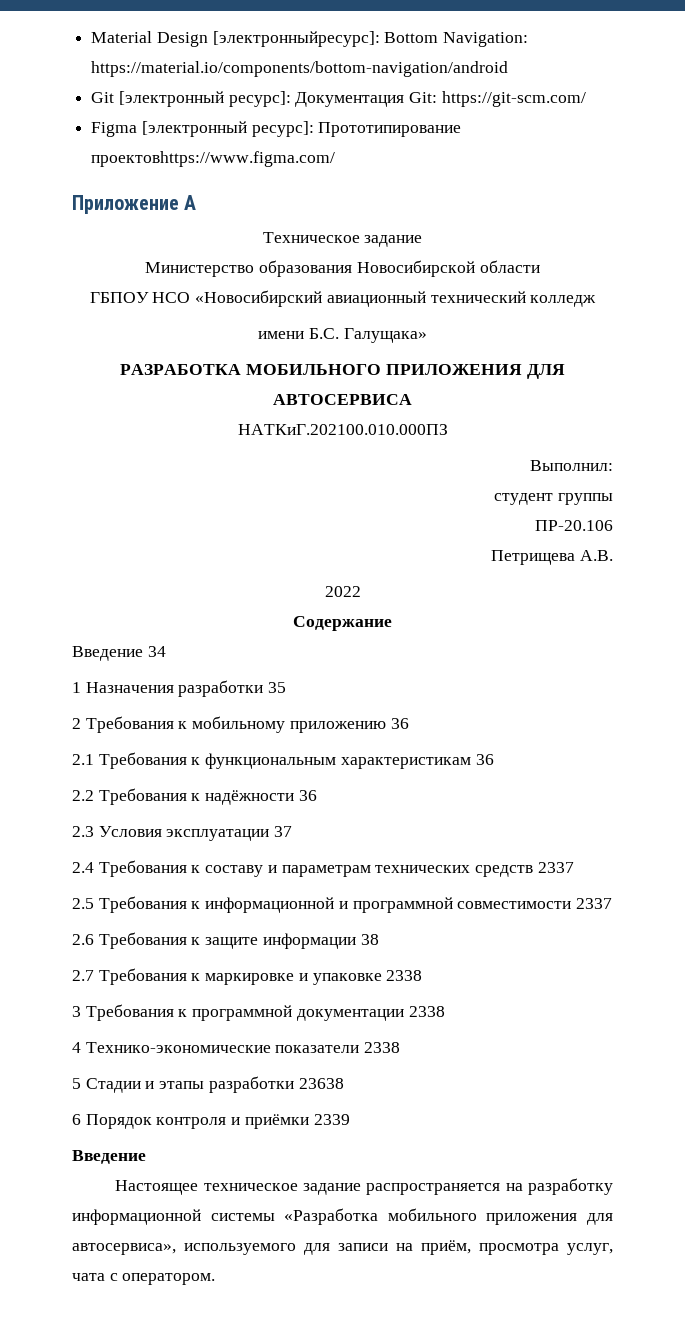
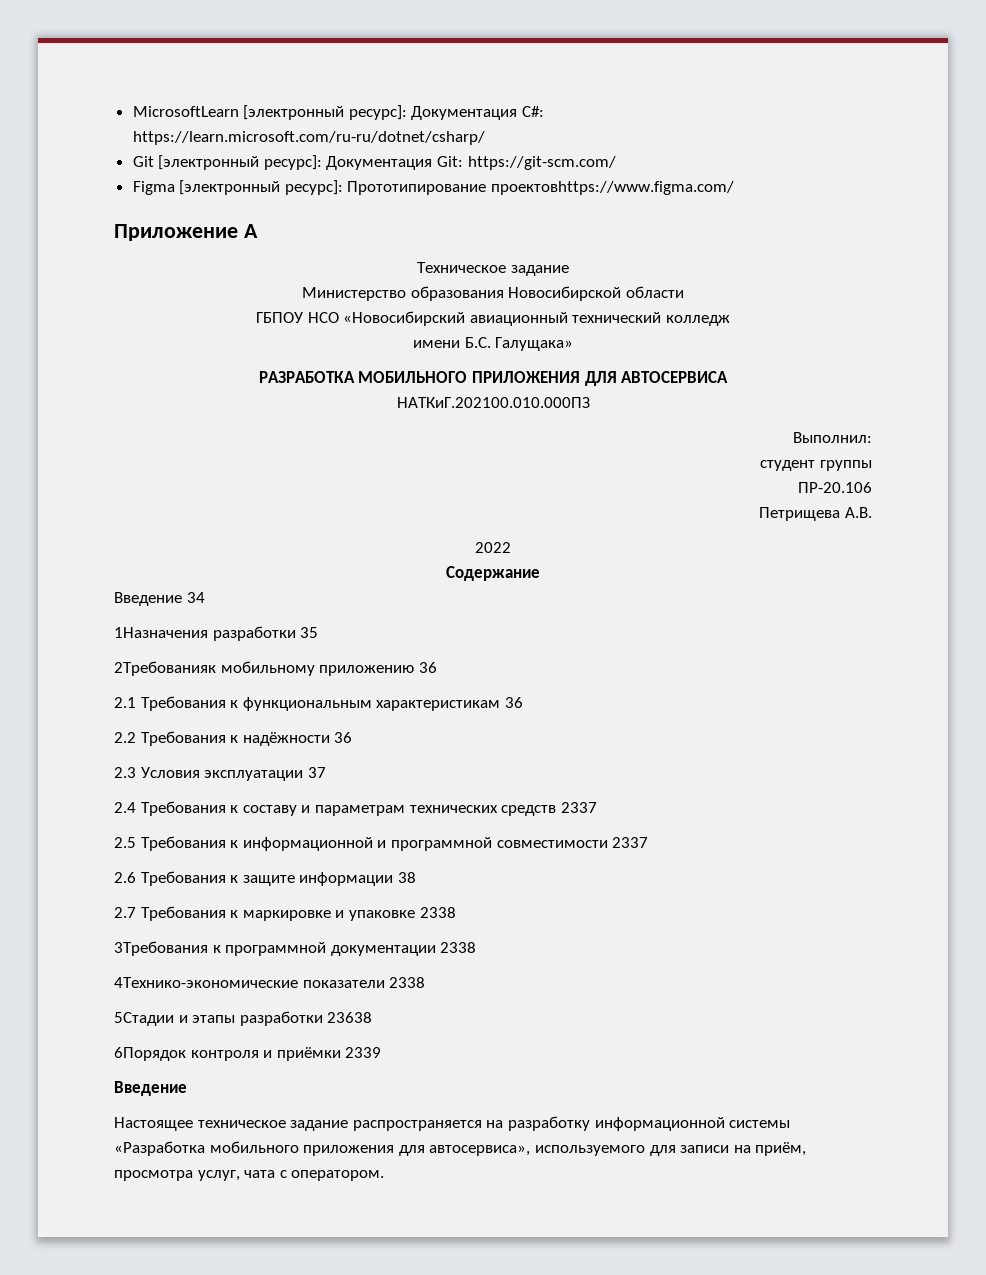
- Material Design [электронныйресурс]: Bottom Navigation: https://material.io/components/bottom-navigation/android
+ MicrosoftLearn [электронный ресурс]: Документация C#: https://learn.microsoft.com/ru-ru/dotnet/csharp/
- 1 Назначения разработки 35
+ 1Назначения разработки 35
- 2 Требования к мобильному приложению 36
+ 2Требованияк мобильному приложению 36
- 3 Требования к программной документации 2338
+ 3Требования к программной документации 2338
- 4 Технико-экономические показатели 2338
+ 4Технико-экономические показатели 2338
- 5 Стадии и этапы разработки 23638
+ 5Стадии и этапы разработки 23638
- 6 Порядок контроля и приёмки 2339
+ 6Порядок контроля и приёмки 2339

